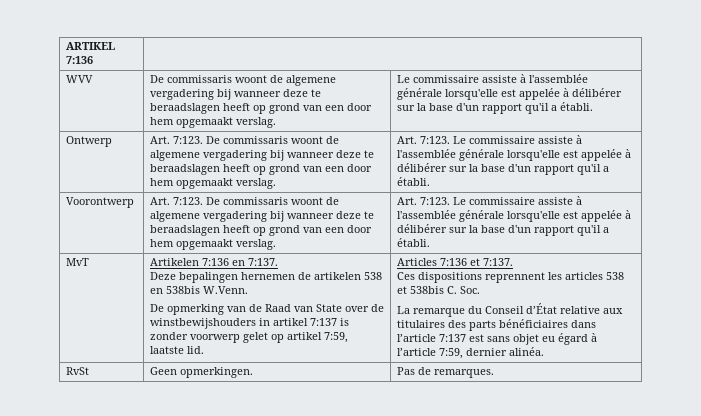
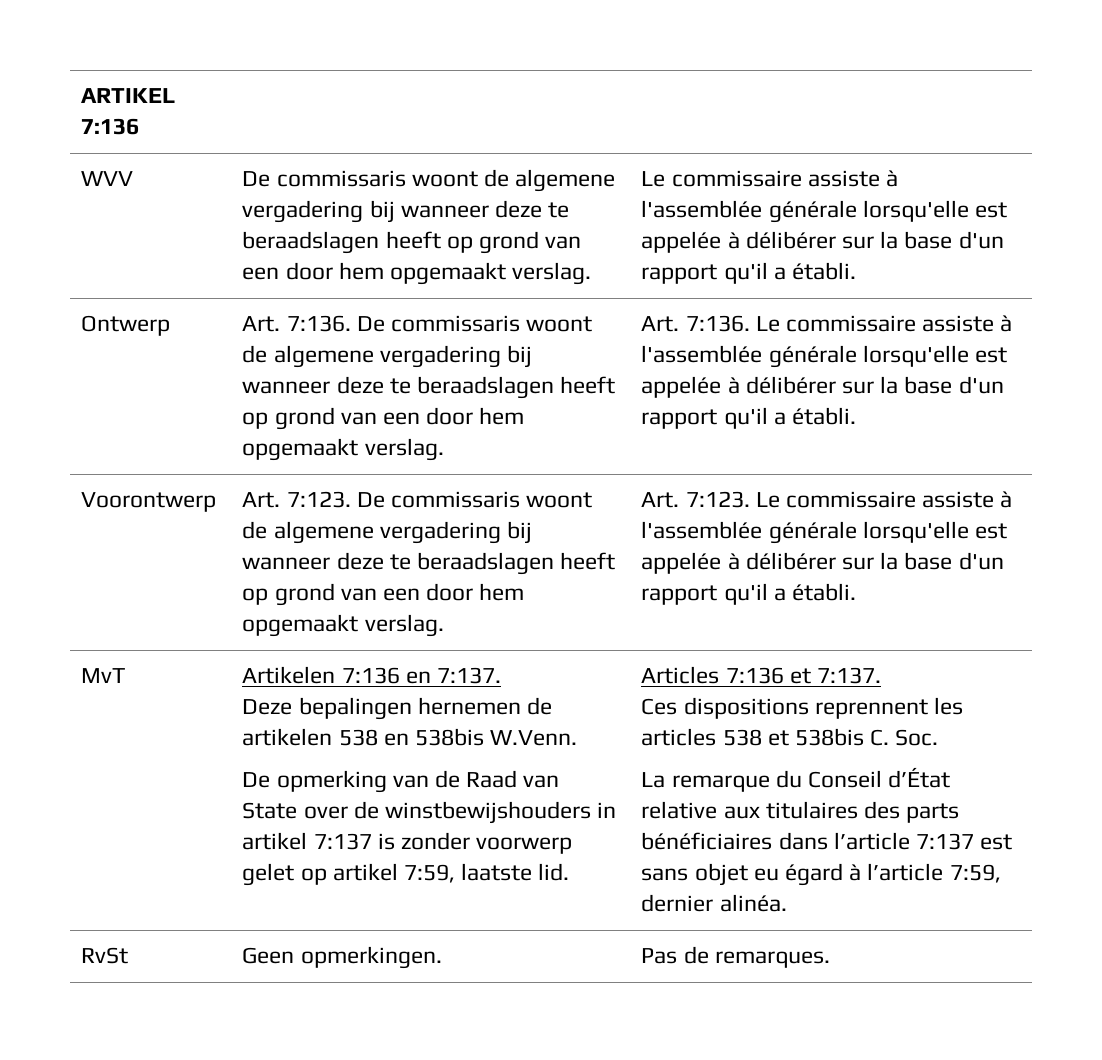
- Ontwerp | Art. 7:123. De commissaris woont de algemene vergadering bij wanneer deze te beraadslagen heeft op grond van een door hem opgemaakt verslag. | Art. 7:123.
+ Ontwerp | Art. 7:136. De commissaris woont de algemene vergadering bij wanneer deze te beraadslagen heeft op grond van een door hem opgemaakt verslag. | Art. 7:136.

